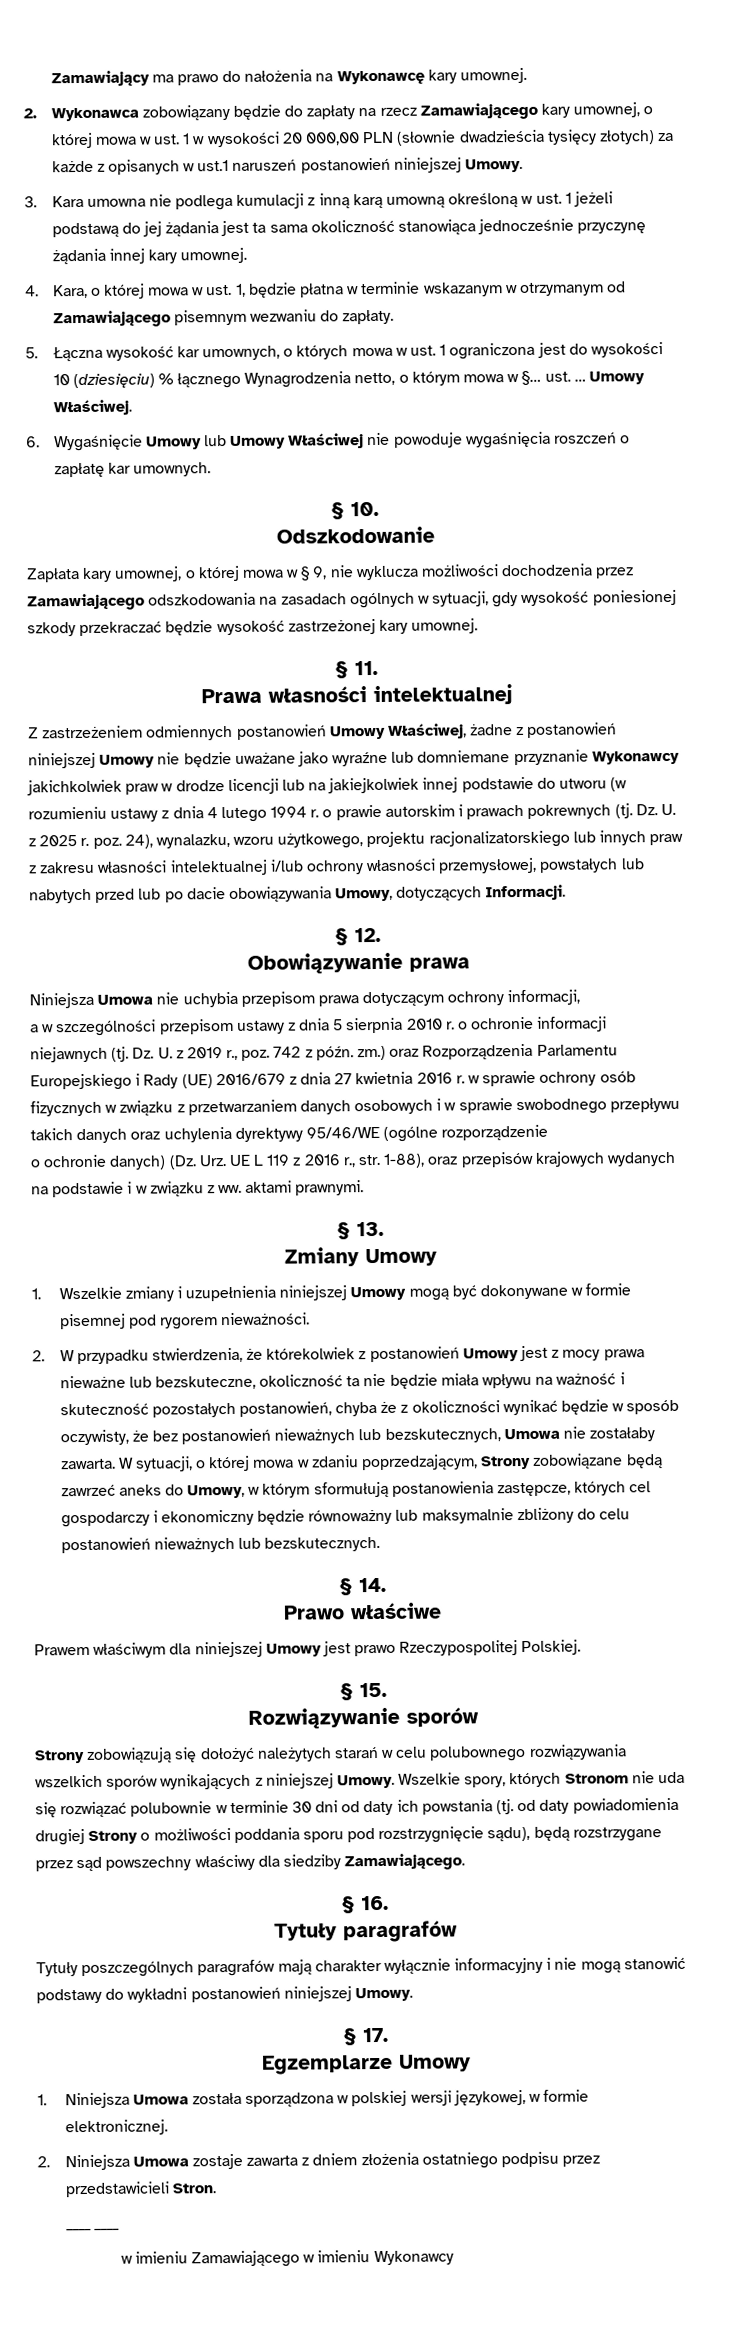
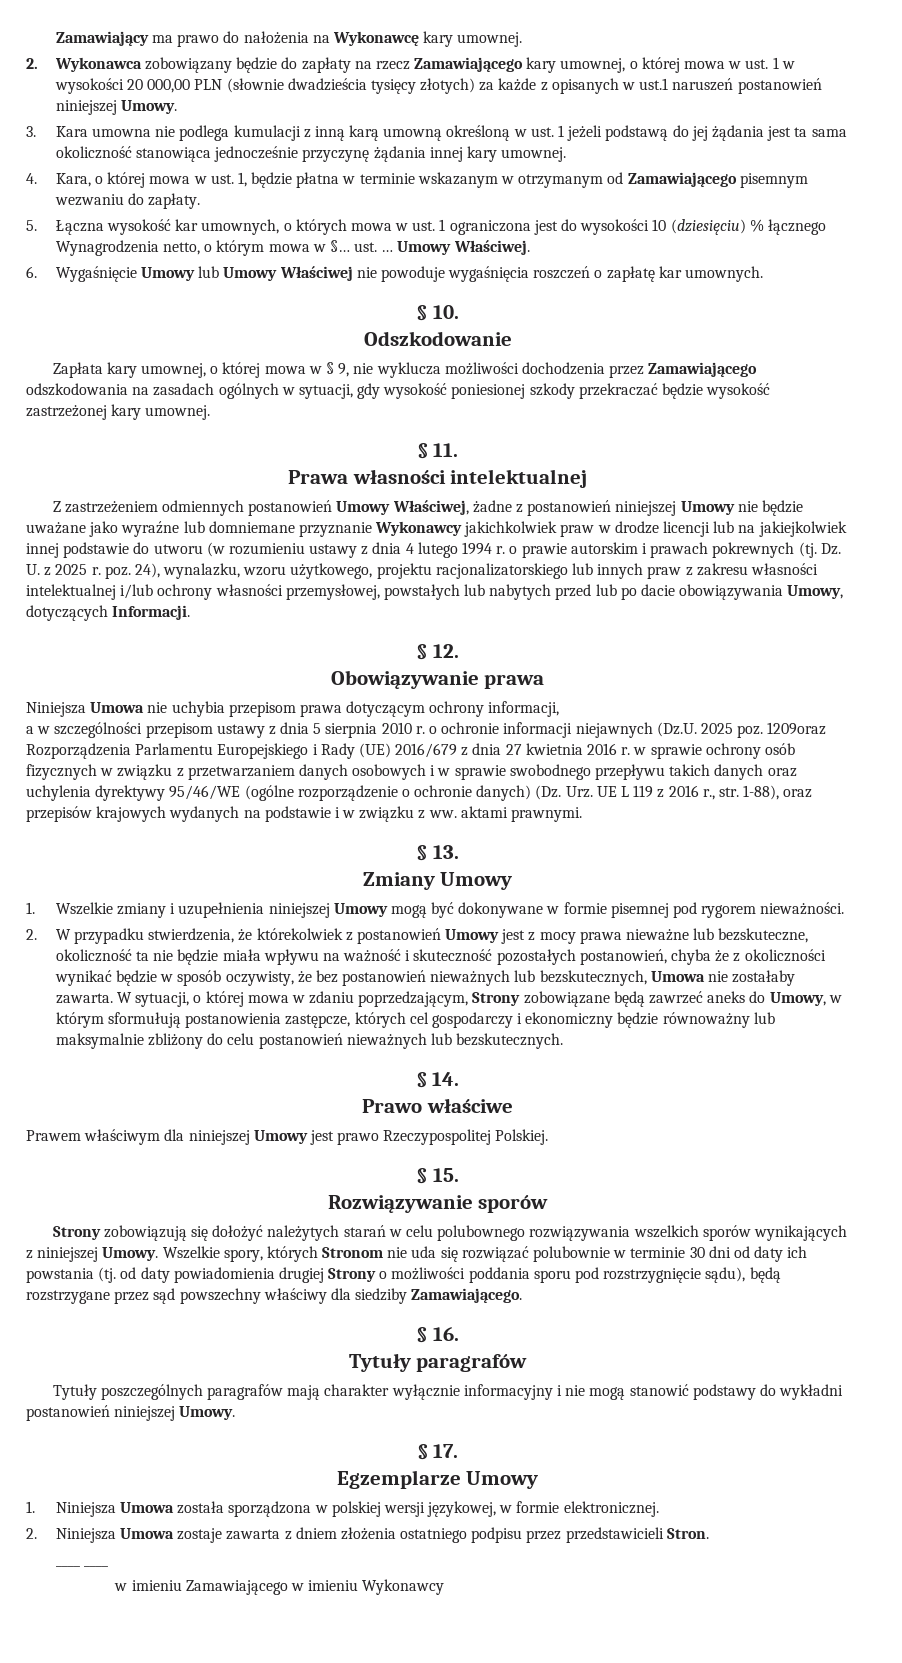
- a w szczególności przepisom ustawy z dnia 5 sierpnia 2010 r. o ochronie informacji niejawnych (tj. Dz. U. z 2019 r., poz. 742 z późn. zm.) oraz Rozporządzenia Parlamentu Europejskiego i Rady (UE) 2016/679 z dnia 27 kwietnia 2016 r. w sprawie ochrony osób fizycznych w związku z przetwarzaniem danych osobowych i w sprawie swobodnego przepływu takich danych oraz uchylenia dyrektywy 95/46/WE (ogólne rozporządzenie
- o ochronie danych) (Dz. Urz. UE L 119 z 2016 r., str. 1-88), oraz przepisów krajowych wydanych na podstawie i w związku z ww. aktami prawnymi.
+ a w szczególności przepisom ustawy z dnia 5 sierpnia 2010 r. o ochronie informacji niejawnych (Dz.U. 2025 poz. 1209oraz Rozporządzenia Parlamentu Europejskiego i Rady (UE) 2016/679 z dnia 27 kwietnia 2016 r. w sprawie ochrony osób fizycznych w związku z przetwarzaniem danych osobowych i w sprawie swobodnego przepływu takich danych oraz uchylenia dyrektywy 95/46/WE (ogólne rozporządzenie o ochronie danych) (Dz. Urz. UE L 119 z 2016 r., str. 1-88), oraz przepisów krajowych wydanych na podstawie i w związku z ww. aktami prawnymi.

